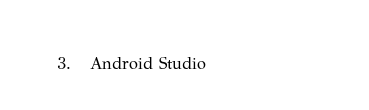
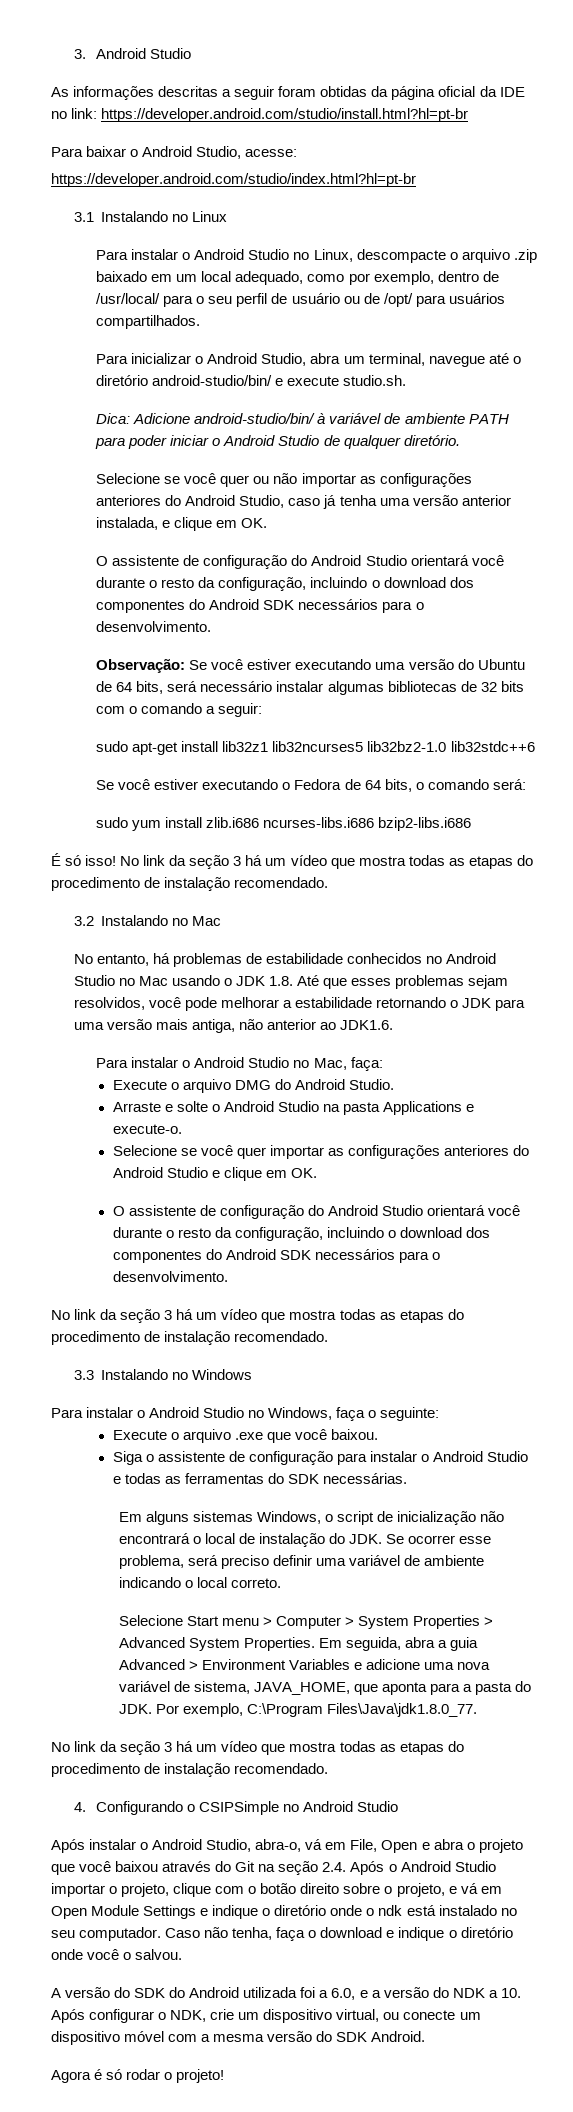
+ As informações descritas a seguir foram obtidas da página oficial da IDE no link: https://developer.android.com/studio/install.html?hl=pt-br
+ Para baixar o Android Studio, acesse:
+ https://developer.android.com/studio/index.html?hl=pt-br
+ 3.1 Instalando no Linux
+ Para instalar o Android Studio no Linux, descompacte o arquivo .zip baixado em um local adequado, como por exemplo, dentro de /usr/local/ para o seu perfil de usuário ou de /opt/ para usuários compartilhados.
+ Para inicializar o Android Studio, abra um terminal, navegue até o diretório android-studio/bin/ e execute studio.sh.
+ Dica: Adicione android-studio/bin/ à variável de ambiente PATH para poder iniciar o Android Studio de qualquer diretório.
+ Selecione se você quer ou não importar as configurações anteriores do Android Studio, caso já tenha uma versão anterior instalada, e clique em OK.
+ O assistente de configuração do Android Studio orientará você durante o resto da configuração, incluindo o download dos componentes do Android SDK necessários para o desenvolvimento.
+ Observação: Se você estiver executando uma versão do Ubuntu de 64 bits, será necessário instalar algumas bibliotecas de 32 bits com o comando a seguir:
+ sudo apt-get install lib32z1 lib32ncurses5 lib32bz2-1.0 lib32stdc++6
+ Se você estiver executando o Fedora de 64 bits, o comando será:
+ sudo yum install zlib.i686 ncurses-libs.i686 bzip2-libs.i686
+ É só isso! No link da seção 3 há um vídeo que mostra todas as etapas do procedimento de instalação recomendado.
+ 3.2 Instalando no Mac
+ No entanto, há problemas de estabilidade conhecidos no Android Studio no Mac usando o JDK 1.8. Até que esses problemas sejam resolvidos, você pode melhorar a estabilidade retornando o JDK para uma versão mais antiga, não anterior ao JDK1.6.
+ Para instalar o Android Studio no Mac, faça:
+ Execute o arquivo DMG do Android Studio.
+ Arraste e solte o Android Studio na pasta Applications e execute-o.
+ Selecione se você quer importar as configurações anteriores do Android Studio e clique em OK.
+ O assistente de configuração do Android Studio orientará você durante o resto da configuração, incluindo o download dos componentes do Android SDK necessários para o desenvolvimento.
+ No link da seção 3 há um vídeo que mostra todas as etapas do procedimento de instalação recomendado.
+ 3.3 Instalando no Windows
+ Para instalar o Android Studio no Windows, faça o seguinte:
+ Execute o arquivo .exe que você baixou.
+ Siga o assistente de configuração para instalar o Android Studio e todas as ferramentas do SDK necessárias.
+ Em alguns sistemas Windows, o script de inicialização não encontrará o local de instalação do JDK. Se ocorrer esse problema, será preciso definir uma variável de ambiente indicando o local correto.
+ Selecione Start menu > Computer > System Properties > Advanced System Properties. Em seguida, abra a guia Advanced > Environment Variables e adicione uma nova variável de sistema, JAVA_HOME, que aponta para a pasta do JDK. Por exemplo, C:\Program Files\Java\jdk1.8.0_77.
+ No link da seção 3 há um vídeo que mostra todas as etapas do procedimento de instalação recomendado.
+ 4. Configurando o CSIPSimple no Android Studio
+ Após instalar o Android Studio, abra-o, vá em File, Open e abra o projeto que você baixou através do Git na seção 2.4. Após o Android Studio importar o projeto, clique com o botão direito sobre o projeto, e vá em Open Module Settings e indique o diretório onde o ndk está instalado no seu computador. Caso não tenha, faça o download e indique o diretório onde você o salvou.
+ A versão do SDK do Android utilizada foi a 6.0, e a versão do NDK a 10. Após configurar o NDK, crie um dispositivo virtual, ou conecte um dispositivo móvel com a mesma versão do SDK Android.
+ Agora é só rodar o projeto!

